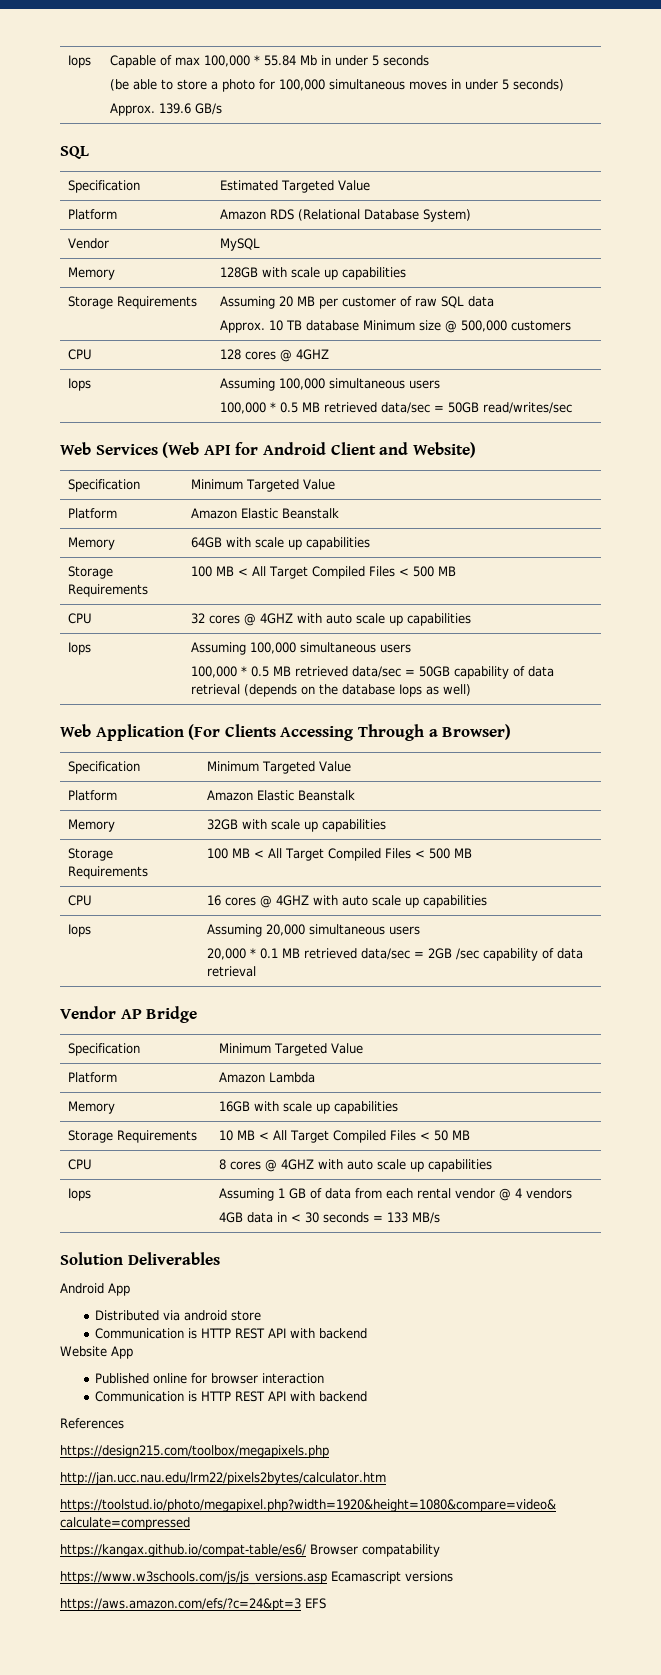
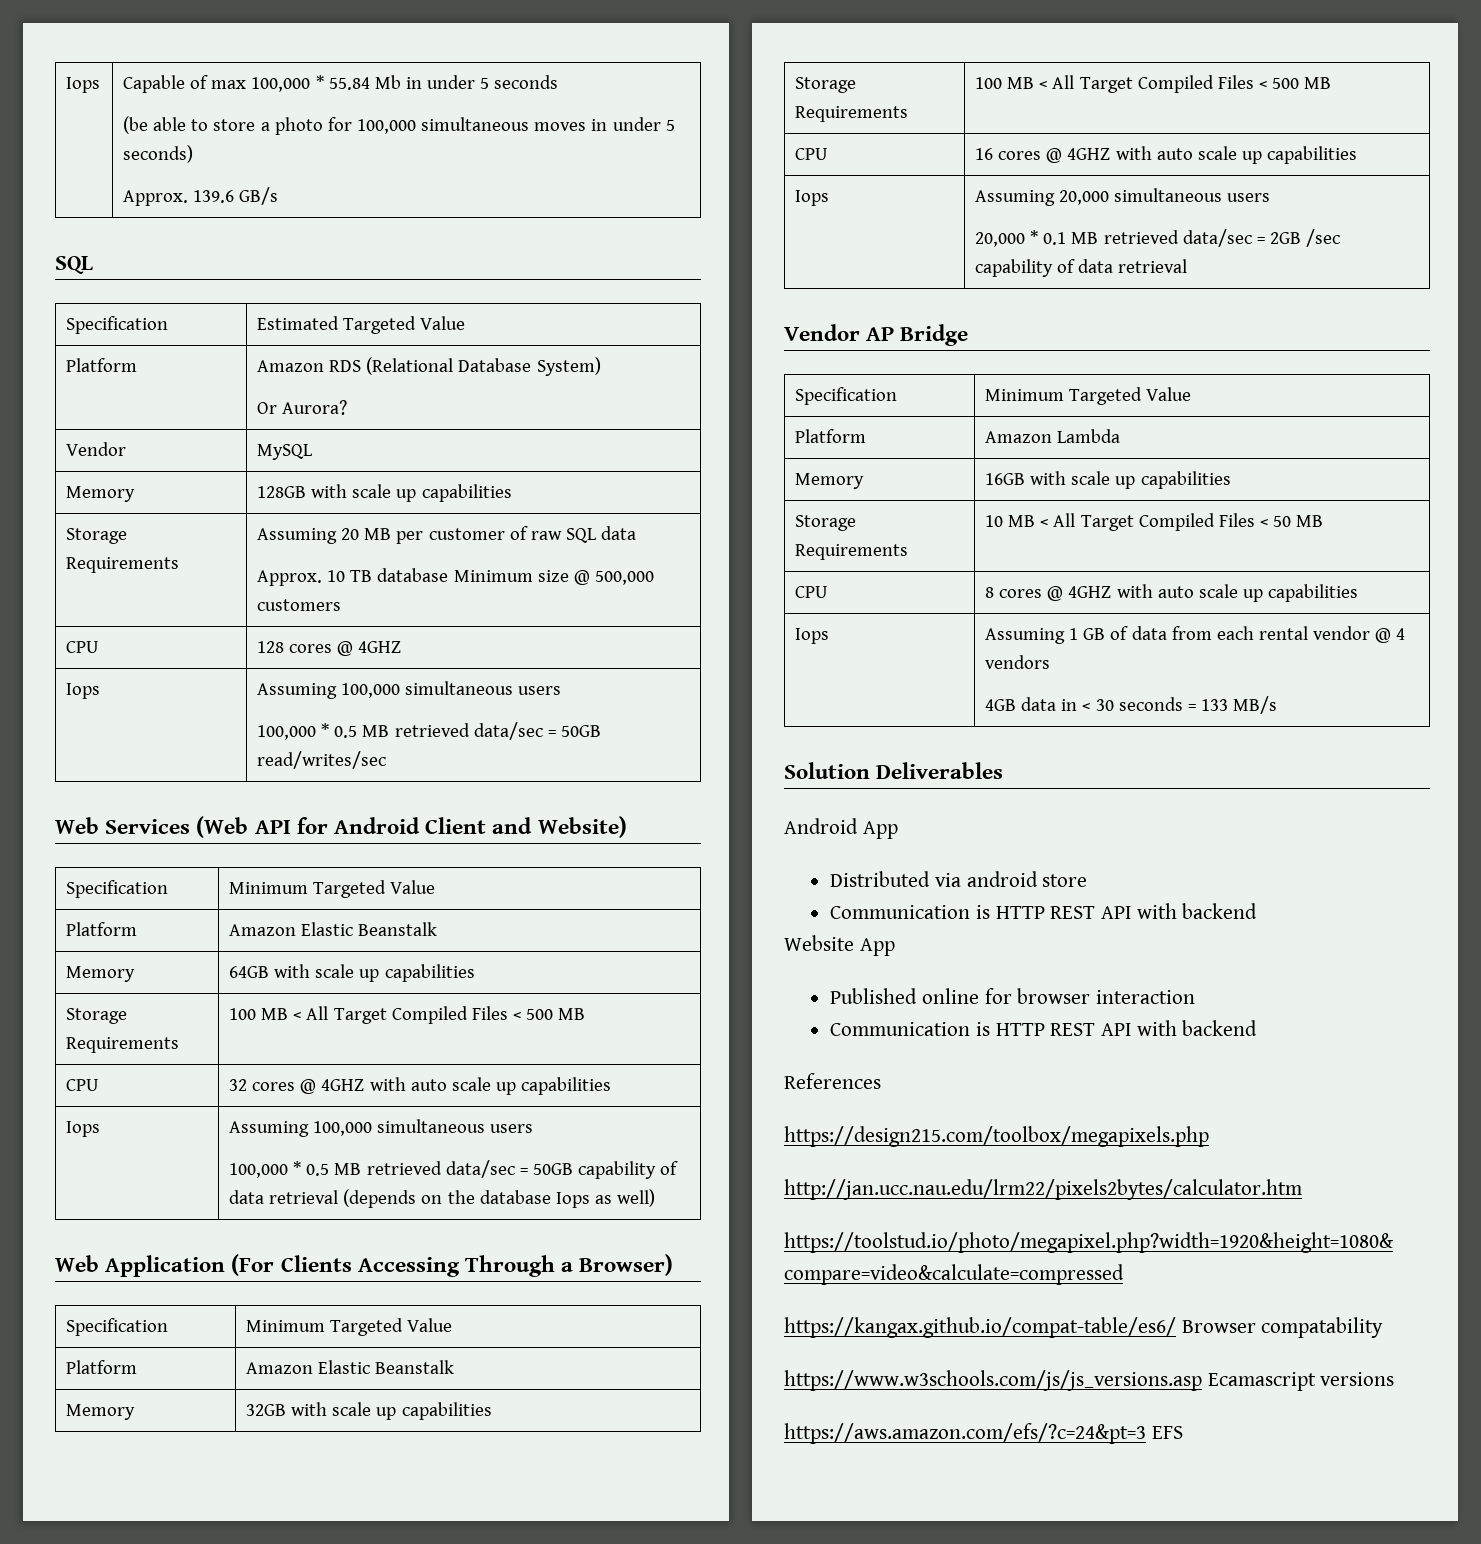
  Platform | Amazon RDS (Relational Database System)
+ Or Aurora?

